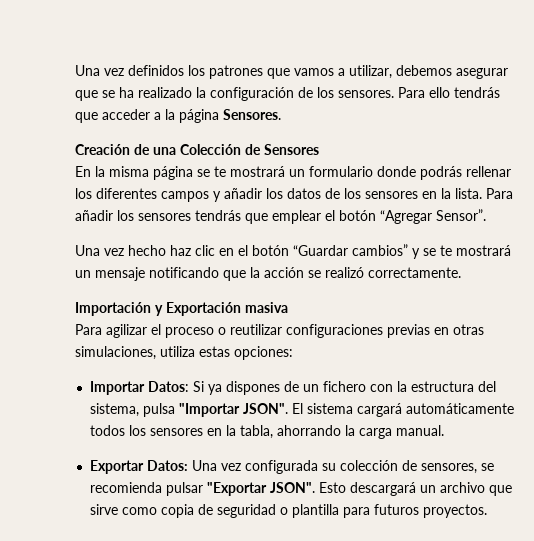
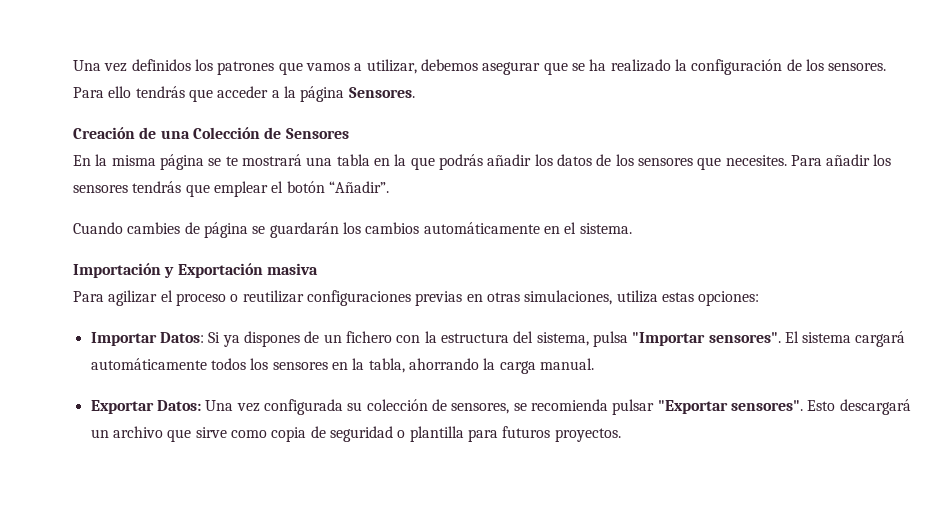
- En la misma página se te mostrará un formulario donde podrás rellenar los diferentes campos y añadir los datos de los sensores en la lista.
+ En la misma página se te mostrará una tabla en la que podrás añadir los datos de los sensores que necesites.
- Para añadir los sensores tendrás que emplear el botón “Agregar Sensor”.
- Una vez hecho haz clic en el botón “Guardar cambios” y se te mostrará un mensaje notificando que la acción se realizó correctamente.
+ Para añadir los sensores tendrás que emplear el botón “Añadir”.
+ Cuando cambies de página se guardarán los cambios automáticamente en el sistema.
- Importar Datos: Si ya dispones de un fichero con la estructura del sistema, pulsa "Importar JSON".
+ Importar Datos: Si ya dispones de un fichero con la estructura del sistema, pulsa "Importar sensores".
- Exportar Datos: Una vez configurada su colección de sensores, se recomienda pulsar "Exportar JSON".
+ Exportar Datos: Una vez configurada su colección de sensores, se recomienda pulsar "Exportar sensores".

